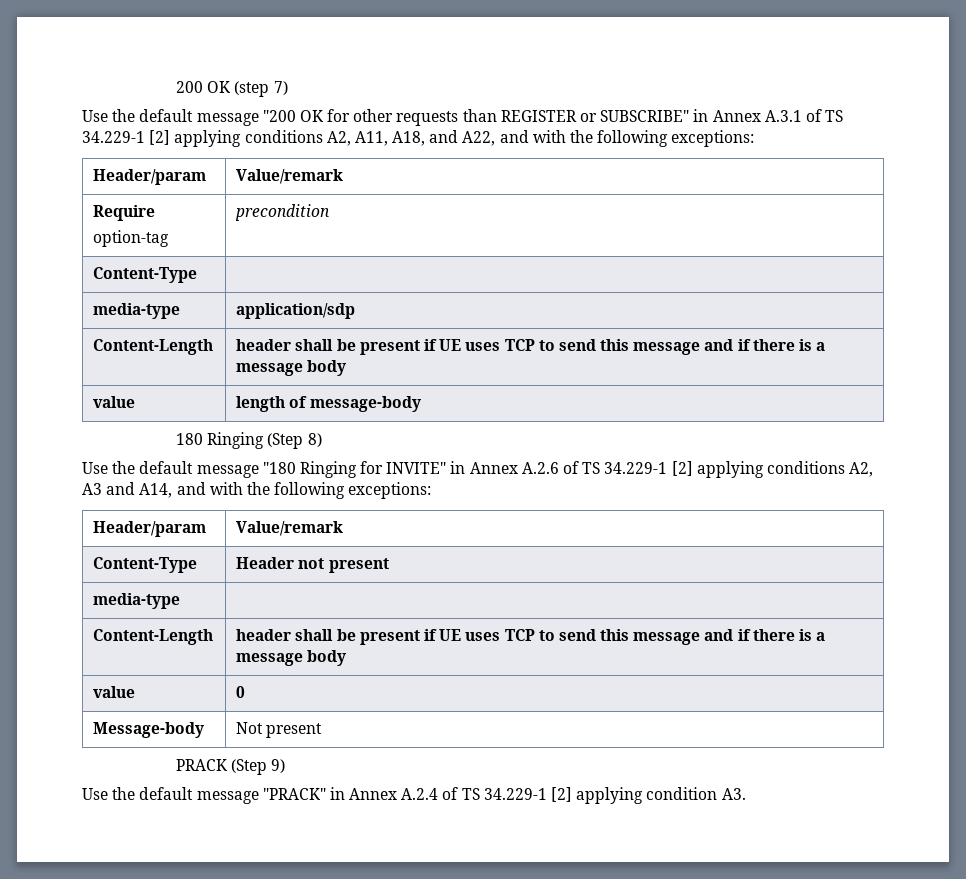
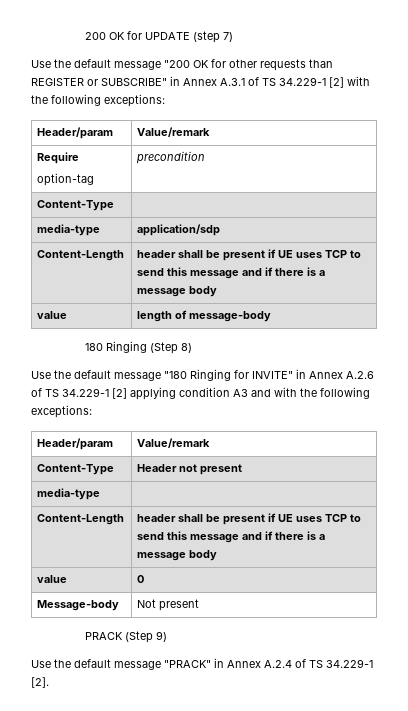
- 200 OK (step 7)
+ 200 OK for UPDATE (step 7)
- Use the default message "200 OK for other requests than REGISTER or SUBSCRIBE" in Annex A.3.1 of TS 34.229-1 [2] applying conditions A2, A11, A18, and A22, and with the following exceptions:
+ Use the default message "200 OK for other requests than REGISTER or SUBSCRIBE" in Annex A.3.1 of TS 34.229-1 [2] with the following exceptions:
- Use the default message "180 Ringing for INVITE" in Annex A.2.6 of TS 34.229-1 [2] applying conditions A2, A3 and A14, and with the following exceptions:
+ Use the default message "180 Ringing for INVITE" in Annex A.2.6 of TS 34.229-1 [2] applying condition A3 and with the following exceptions:
- Use the default message "PRACK" in Annex A.2.4 of TS 34.229-1 [2] applying condition A3.
+ Use the default message "PRACK" in Annex A.2.4 of TS 34.229-1 [2].

